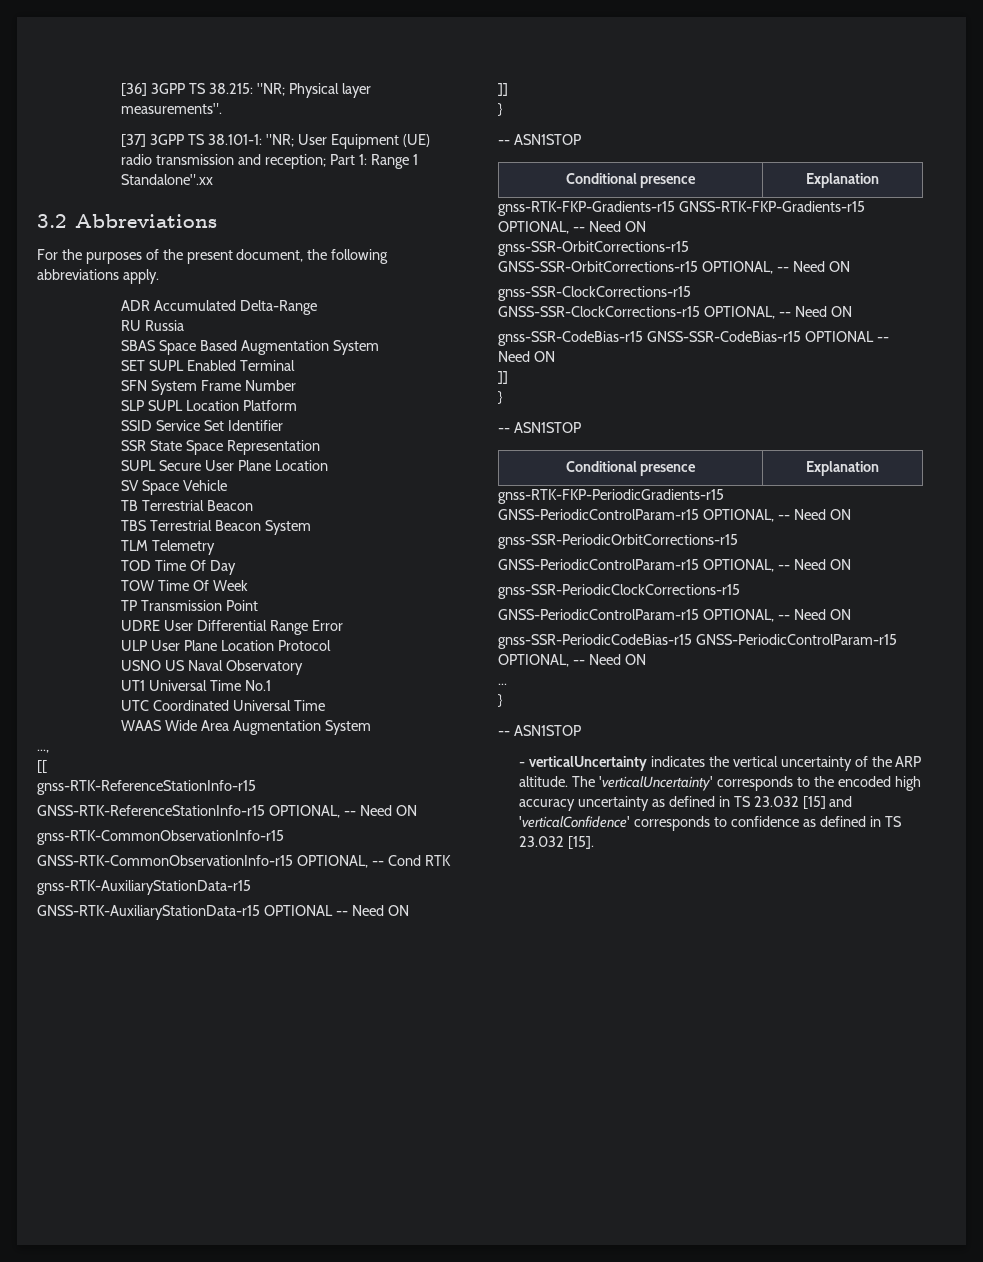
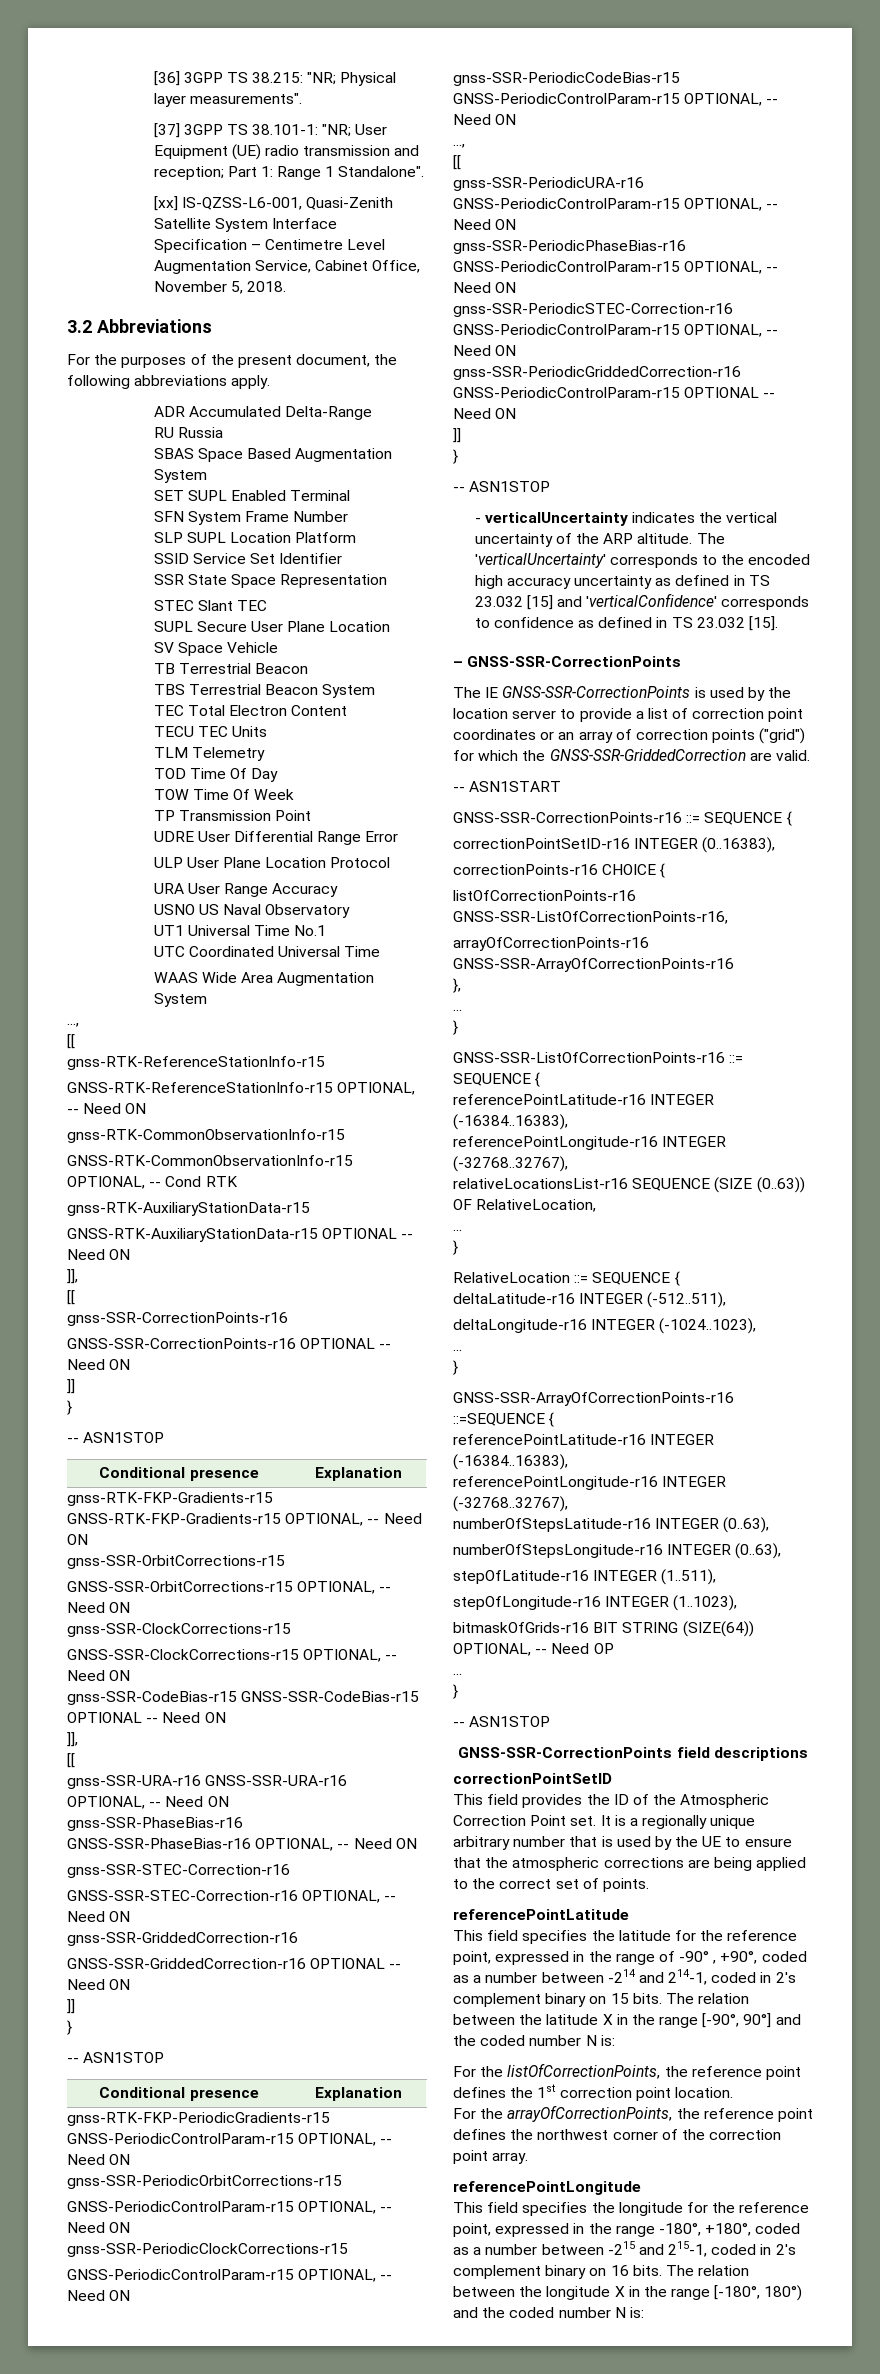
- [37] 3GPP TS 38.101-1: "NR; User Equipment (UE) radio transmission and reception; Part 1: Range 1 Standalone".xx
+ [37] 3GPP TS 38.101-1: "NR; User Equipment (UE) radio transmission and reception; Part 1: Range 1 Standalone".
+ [xx] IS-QZSS-L6-001, Quasi-Zenith Satellite System Interface Specification – Centimetre Level Augmentation Service, Cabinet Office, November 5, 2018.
+ STEC Slant TEC
+ TEC Total Electron Content
+ TECU TEC Units
+ URA User Range Accuracy
  GNSS-RTK-AuxiliaryStationData-r15 OPTIONAL -- Need ON
+ ]],
+ [[
+ gnss-SSR-CorrectionPoints-r16
+ GNSS-SSR-CorrectionPoints-r16 OPTIONAL -- Need ON
  gnss-SSR-CodeBias-r15 GNSS-SSR-CodeBias-r15 OPTIONAL -- Need ON
+ ]],
+ [[
+ gnss-SSR-URA-r16 GNSS-SSR-URA-r16 OPTIONAL, -- Need ON
+ gnss-SSR-PhaseBias-r16 GNSS-SSR-PhaseBias-r16 OPTIONAL, -- Need ON
+ gnss-SSR-STEC-Correction-r16
+ GNSS-SSR-STEC-Correction-r16 OPTIONAL, -- Need ON
+ gnss-SSR-GriddedCorrection-r16
+ GNSS-SSR-GriddedCorrection-r16 OPTIONAL -- Need ON
  gnss-SSR-PeriodicCodeBias-r15 GNSS-PeriodicControlParam-r15 OPTIONAL, -- Need ON
- ...
+ ...,
+ [[
+ gnss-SSR-PeriodicURA-r16 GNSS-PeriodicControlParam-r15 OPTIONAL, -- Need ON
+ gnss-SSR-PeriodicPhaseBias-r16 GNSS-PeriodicControlParam-r15 OPTIONAL, -- Need ON
+ gnss-SSR-PeriodicSTEC-Correction-r16 GNSS-PeriodicControlParam-r15 OPTIONAL, -- Need ON
+ gnss-SSR-PeriodicGriddedCorrection-r16 GNSS-PeriodicControlParam-r15 OPTIONAL -- Need ON
+ ]]
+ – GNSS-SSR-CorrectionPoints
+ The IE GNSS-SSR-CorrectionPoints is used by the location server to provide a list of correction point coordinates or an array of correction points ("grid") for which the GNSS-SSR-GriddedCorrection are valid.
+ -- ASN1START
+ GNSS-SSR-CorrectionPoints-r16 ::= SEQUENCE {
+ correctionPointSetID-r16 INTEGER (0..16383),
+ correctionPoints-r16 CHOICE {
+ listOfCorrectionPoints-r16 GNSS-SSR-ListOfCorrectionPoints-r16,
+ arrayOfCorrectionPoints-r16 GNSS-SSR-ArrayOfCorrectionPoints-r16
+ },
+ ...
+ }
+ GNSS-SSR-ListOfCorrectionPoints-r16 ::= SEQUENCE {
+ referencePointLatitude-r16 INTEGER (-16384..16383),
+ referencePointLongitude-r16 INTEGER (-32768..32767),
+ relativeLocationsList-r16 SEQUENCE (SIZE (0..63)) OF RelativeLocation,
+ ...
+ }
+ RelativeLocation ::= SEQUENCE {
+ deltaLatitude-r16 INTEGER (-512..511),
+ deltaLongitude-r16 INTEGER (-1024..1023),
+ ...
+ }
+ GNSS-SSR-ArrayOfCorrectionPoints-r16 ::=SEQUENCE {
+ referencePointLatitude-r16 INTEGER (-16384..16383),
+ referencePointLongitude-r16 INTEGER (-32768..32767),
+ numberOfStepsLatitude-r16 INTEGER (0..63),
+ numberOfStepsLongitude-r16 INTEGER (0..63),
+ stepOfLatitude-r16 INTEGER (1..511),
+ stepOfLongitude-r16 INTEGER (1..1023),
+ bitmaskOfGrids-r16 BIT STRING (SIZE(64)) OPTIONAL, -- Need OP
+ ...
+ }
+ -- ASN1STOP
+ GNSS-SSR-CorrectionPoints field descriptions
+ correctionPointSetID
+ This field provides the ID of the Atmospheric Correction Point set. It is a regionally unique arbitrary number that is used by the UE to ensure that the atmospheric corrections are being applied to the correct set of points.
+ referencePointLatitude
+ This field specifies the latitude for the reference point, expressed in the range of -90° , +90°, coded as a number between -214 and 214-1, coded in 2's complement binary on 15 bits. The relation between the latitude X in the range [-90°, 90°] and the coded number N is:
+ For the listOfCorrectionPoints, the reference point defines the 1st correction point location.
+ For the arrayOfCorrectionPoints, the reference point defines the northwest corner of the correction point array.
+ referencePointLongitude
+ This field specifies the longitude for the reference point, expressed in the range -180°, +180°, coded as a number between -215 and 215-1, coded in 2's complement binary on 16 bits. The relation between the longitude X in the range [-180°, 180°) and the coded number N is:

